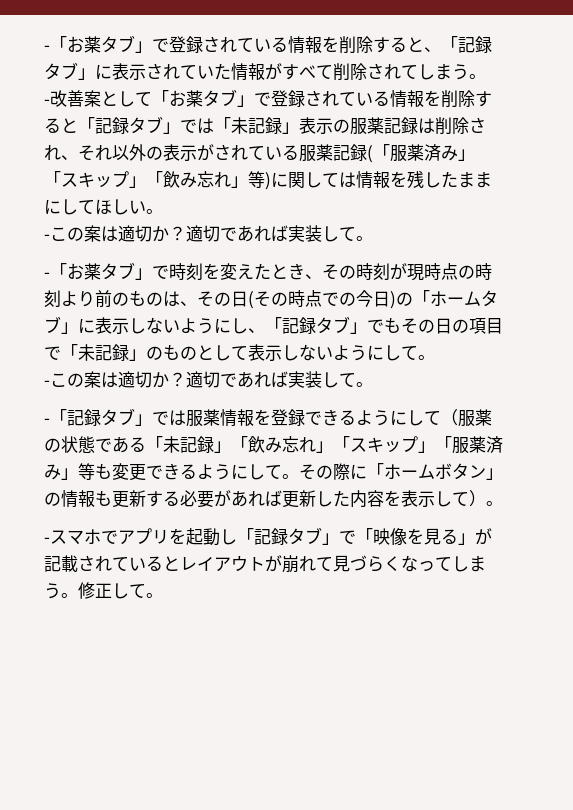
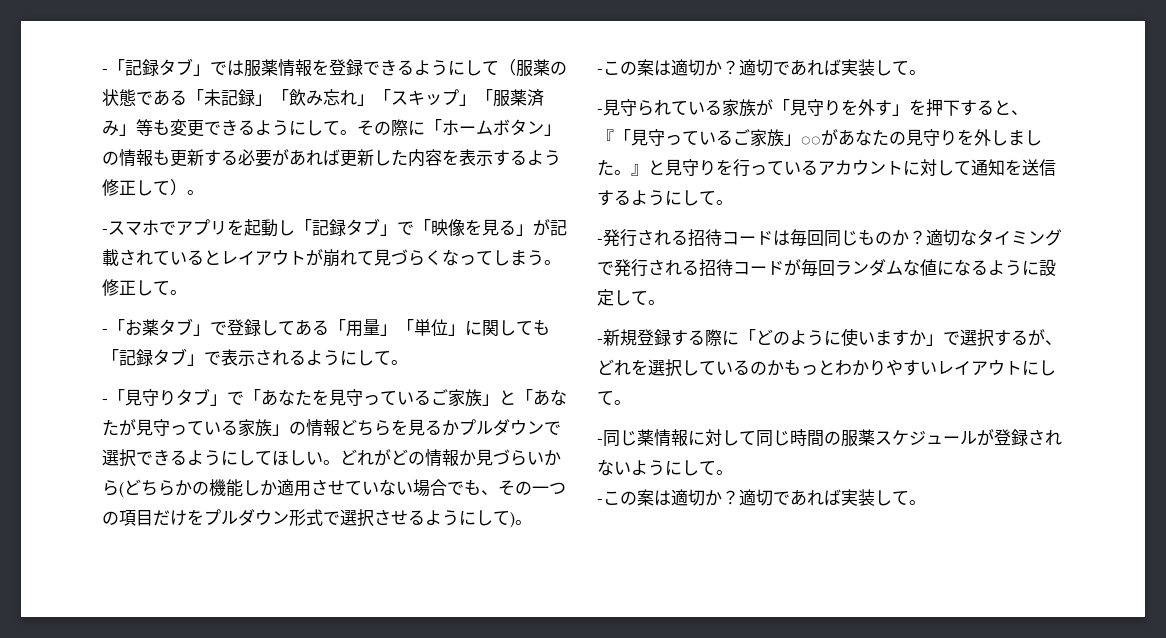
- -「お薬タブ」で登録されている情報を削除すると、「記録タブ」に表示されていた情報がすべて削除されてしまう。
- -改善案として「お薬タブ」で登録されている情報を削除すると「記録タブ」では「未記録」表示の服薬記録は削除され、それ以外の表示がされている服薬記録(「服薬済み」「スキップ」「飲み忘れ」等)に関しては情報を残したままにしてほしい。
- -この案は適切か？適切であれば実装して。
- -「お薬タブ」で時刻を変えたとき、その時刻が現時点の時刻より前のものは、その日(その時点での今日)の「ホームタブ」に表示しないようにし、「記録タブ」でもその日の項目で「未記録」のものとして表示しないようにして。
- -この案は適切か？適切であれば実装して。
- その際に「ホームボタン」の情報も更新する必要があれば更新した内容を表示して）。
+ その際に「ホームボタン」の情報も更新する必要があれば更新した内容を表示するよう修正して）。
+ -「お薬タブ」で登録してある「用量」「単位」に関しても「記録タブ」で表示されるようにして。
+ -「見守りタブ」で「あなたを見守っているご家族」と「あなたが見守っている家族」の情報どちらを見るかプルダウンで選択できるようにしてほしい。どれがどの情報か見づらいから(どちらかの機能しか適用させていない場合でも、その一つの項目だけをプルダウン形式で選択させるようにして)。
+ -この案は適切か？適切であれば実装して。
+ -見守られている家族が「見守りを外す」を押下すると、『「見守っているご家族」○○があなたの見守りを外しました。』と見守りを行っているアカウントに対して通知を送信するようにして。
+ -発行される招待コードは毎回同じものか？適切なタイミングで発行される招待コードが毎回ランダムな値になるように設定して。
+ -新規登録する際に「どのように使いますか」で選択するが、どれを選択しているのかもっとわかりやすいレイアウトにして。
+ -同じ薬情報に対して同じ時間の服薬スケジュールが登録されないようにして。
+ -この案は適切か？適切であれば実装して。

